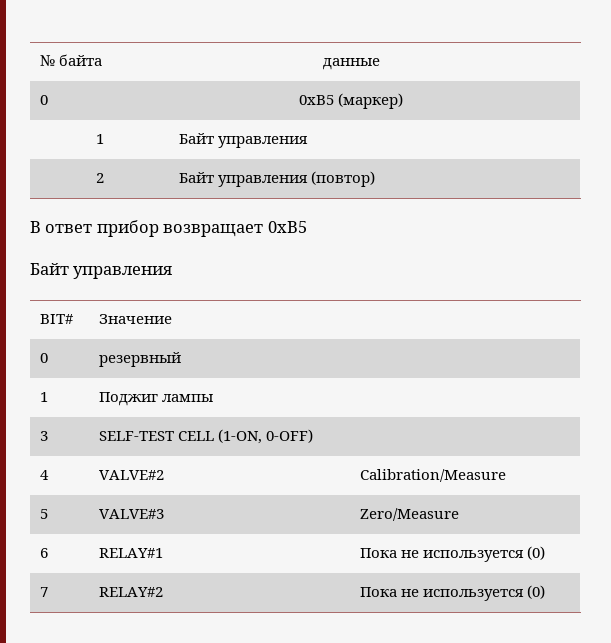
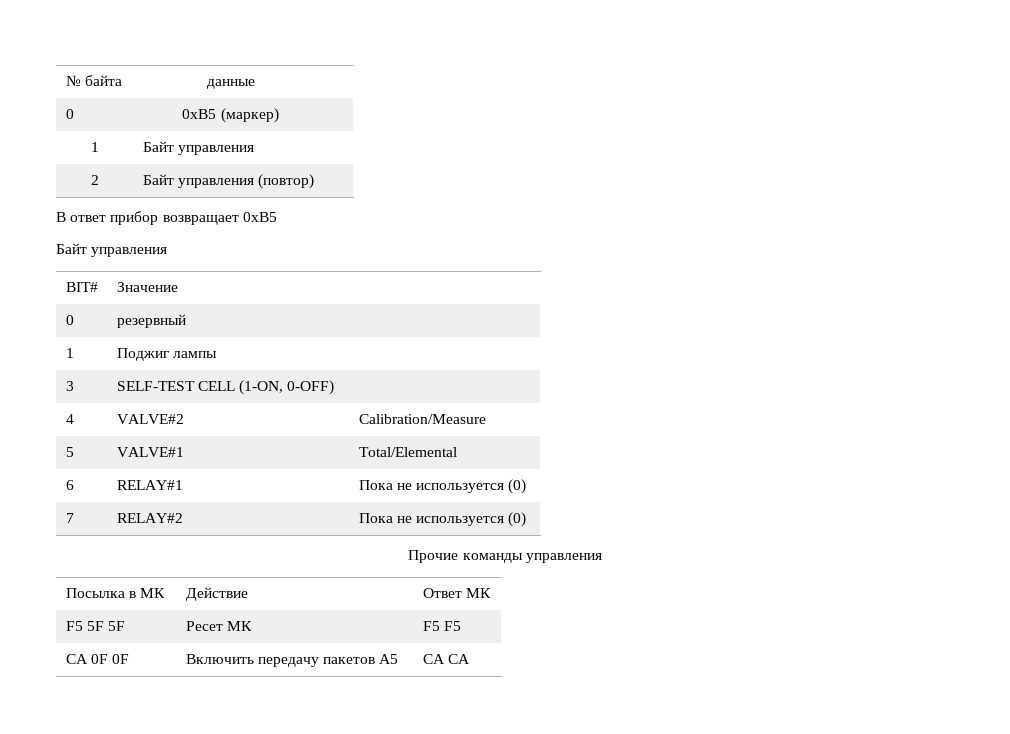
- 5 | VALVE#3 | Zero/Measure
+ 5 | VALVE#1 | Total/Elemental
+ Прочие команды управления
+ Посылка в МК | Действие | Ответ МК
+ F5 5F 5F | Ресет МК | F5 F5
+ CA 0F 0F | Включить передачу пакетов A5 | CA CA

